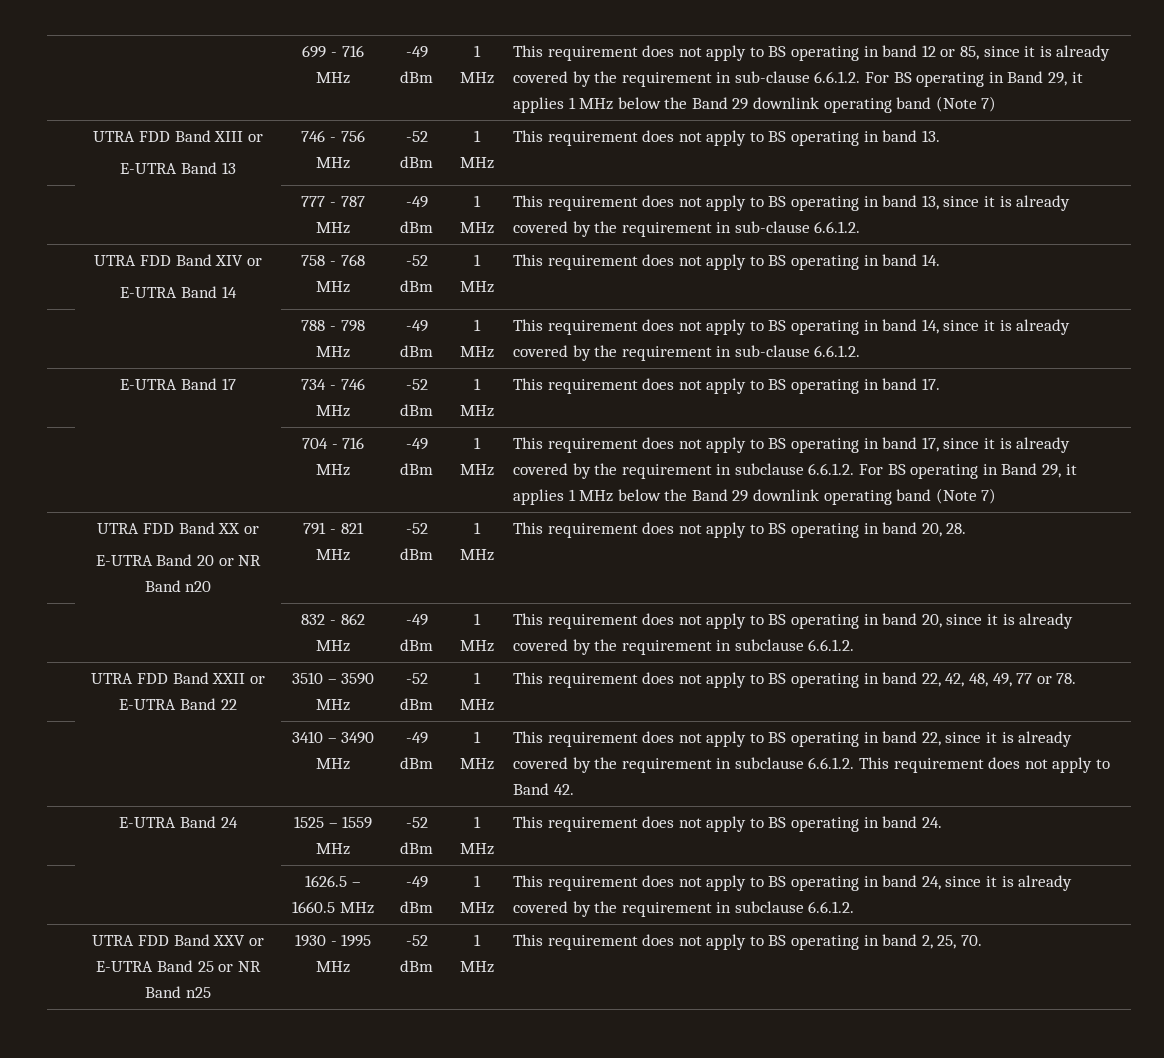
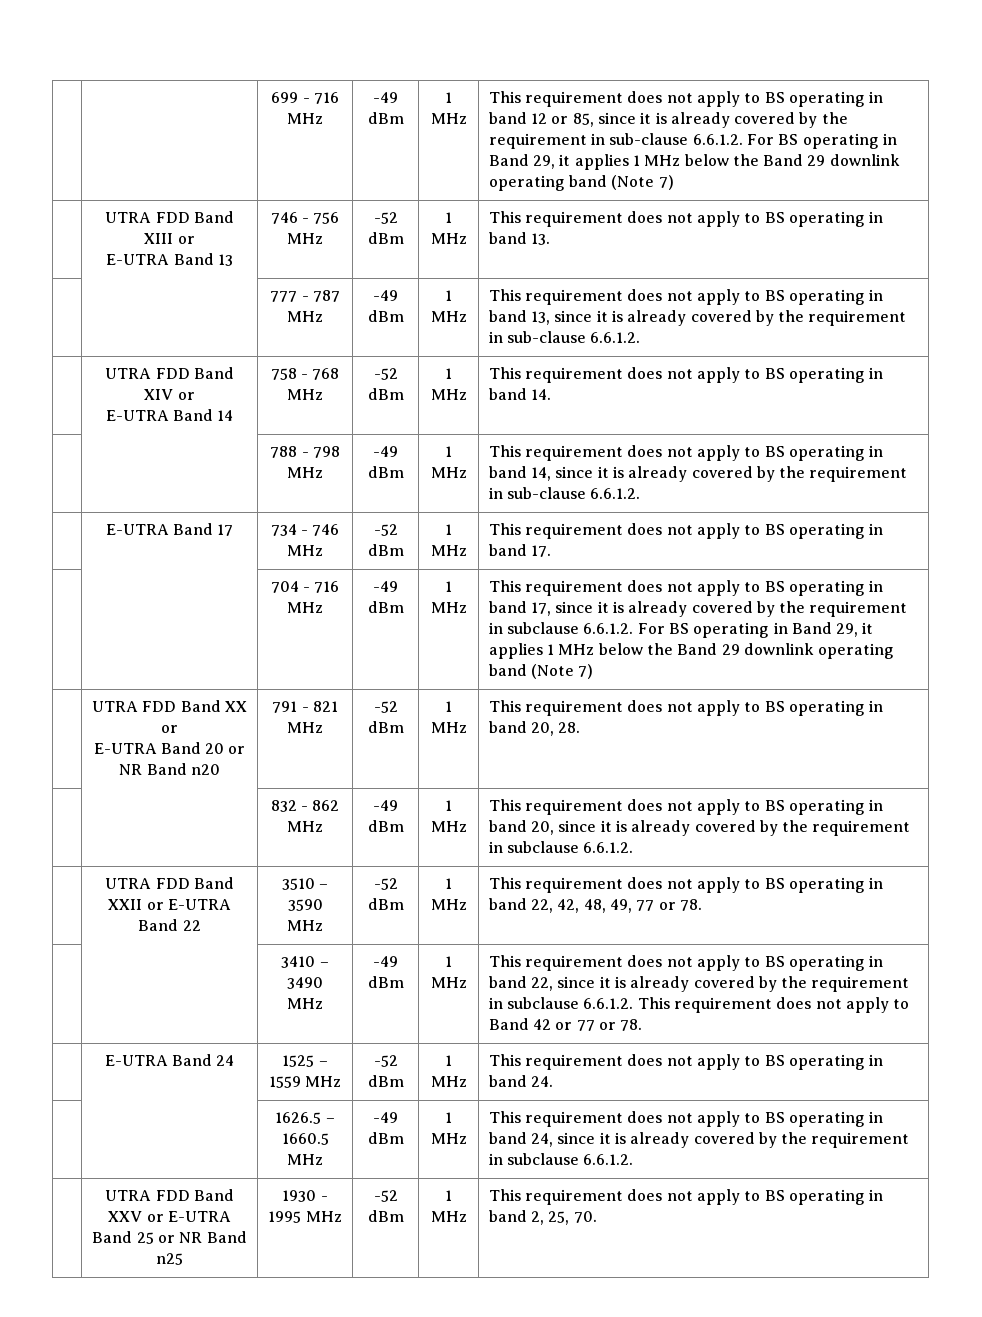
- This requirement does not apply to BS operating in band 22, since it is already covered by the requirement in subclause 6.6.1.2. This requirement does not apply to Band 42.
+ This requirement does not apply to BS operating in band 22, since it is already covered by the requirement in subclause 6.6.1.2. This requirement does not apply to Band 42 or 77 or 78.

